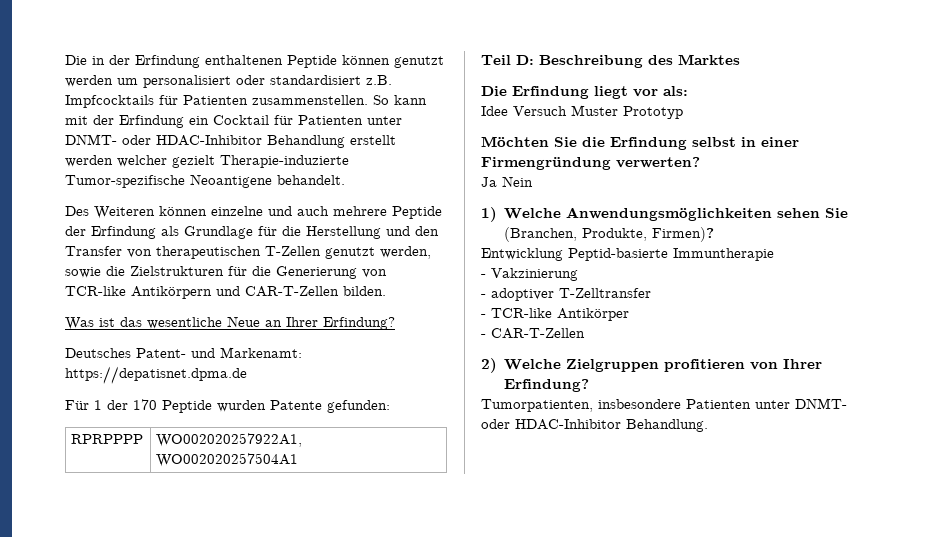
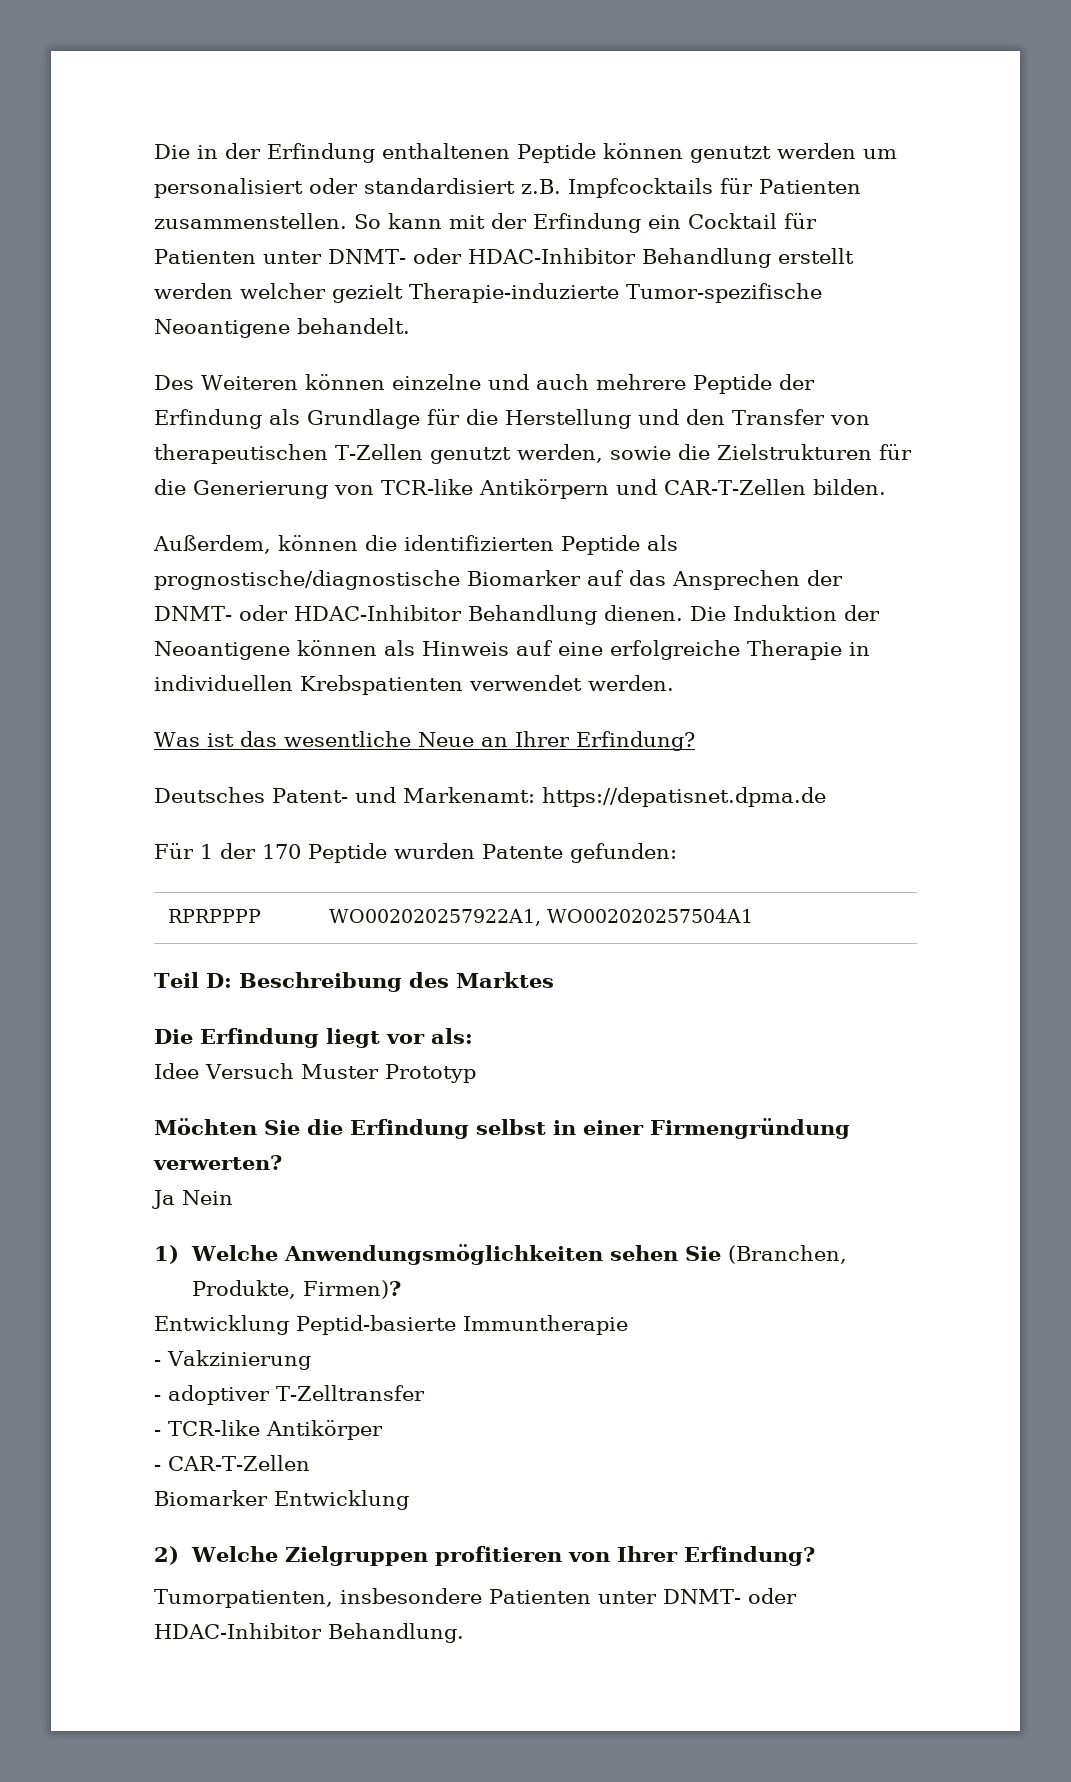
+ Außerdem, können die identifizierten Peptide als prognostische/diagnostische Biomarker auf das Ansprechen der DNMT- oder HDAC-Inhibitor Behandlung dienen. Die Induktion der Neoantigene können als Hinweis auf eine erfolgreiche Therapie in individuellen Krebspatienten verwendet werden.
+ Biomarker Entwicklung

